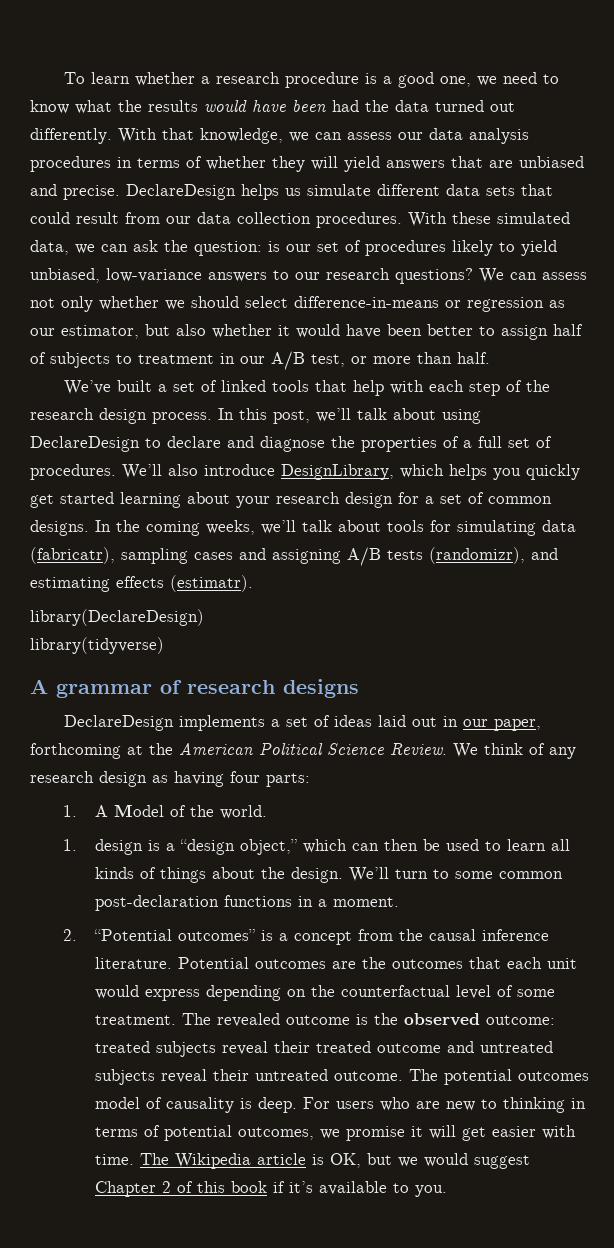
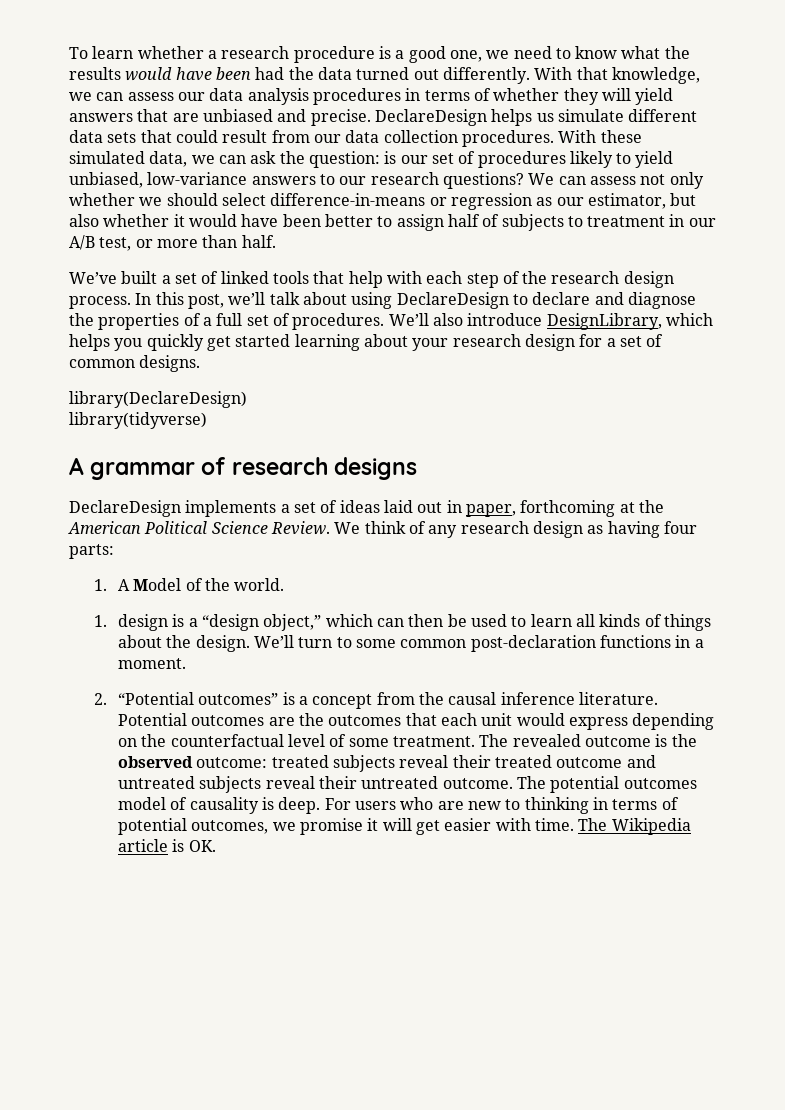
- In the coming weeks, we’ll talk about tools for simulating data (fabricatr), sampling cases and assigning A/B tests (randomizr), and estimating effects (estimatr).
- DeclareDesign implements a set of ideas laid out in our paper, forthcoming at the American Political Science Review.
+ DeclareDesign implements a set of ideas laid out in paper, forthcoming at the American Political Science Review.
- The Wikipedia article is OK, but we would suggest Chapter 2 of this book if it’s available to you.
+ The Wikipedia article is OK.

